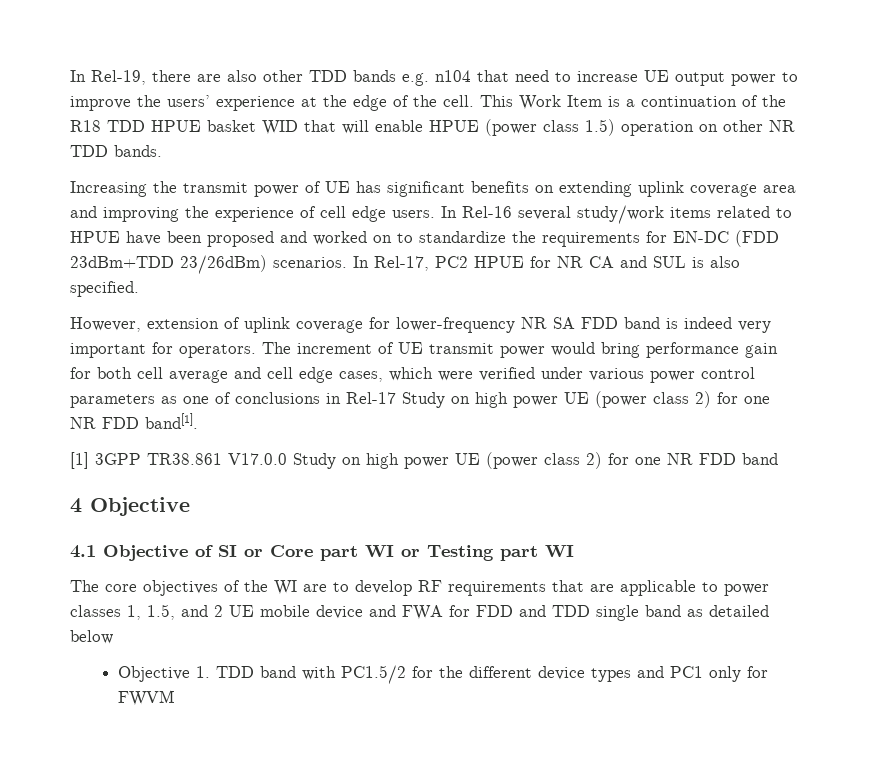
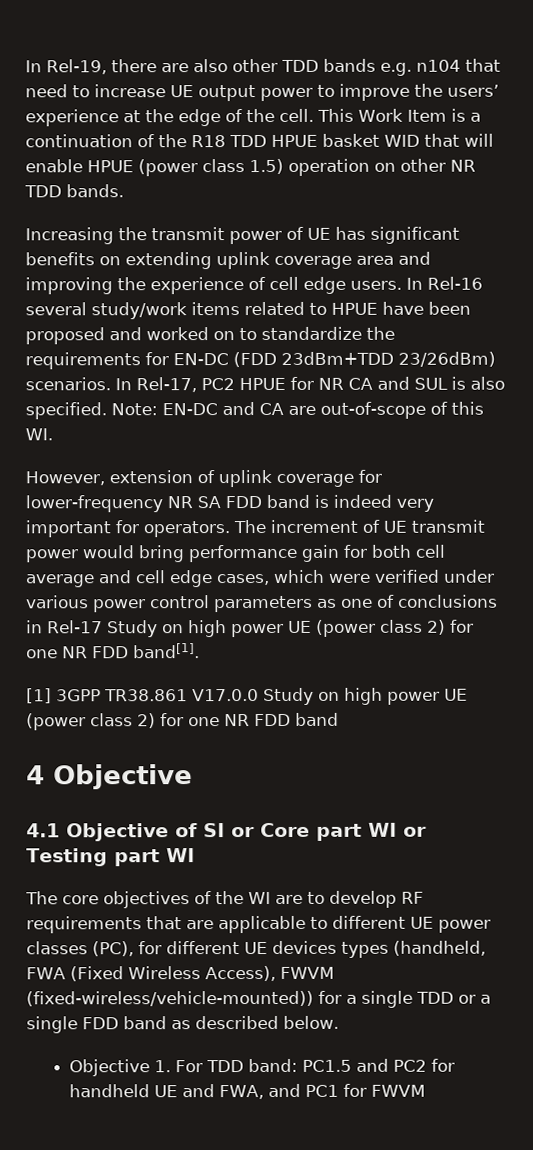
+ Note: EN-DC and CA are out-of-scope of this WI.
- The core objectives of the WI are to develop RF requirements that are applicable to power classes 1, 1.5, and 2 UE mobile device and FWA for FDD and TDD single band as detailed below
- Objective 1. TDD band with PC1.5/2 for the different device types and PC1 only for FWVM
+ The core objectives of the WI are to develop RF requirements that are applicable to different UE power classes (PC), for different UE devices types (handheld, FWA (Fixed Wireless Access), FWVM (fixed-wireless/vehicle-mounted)) for a single TDD or a single FDD band as described below.
+ Objective 1. For TDD band: PC1.5 and PC2 for handheld UE and FWA, and PC1 for FWVM

